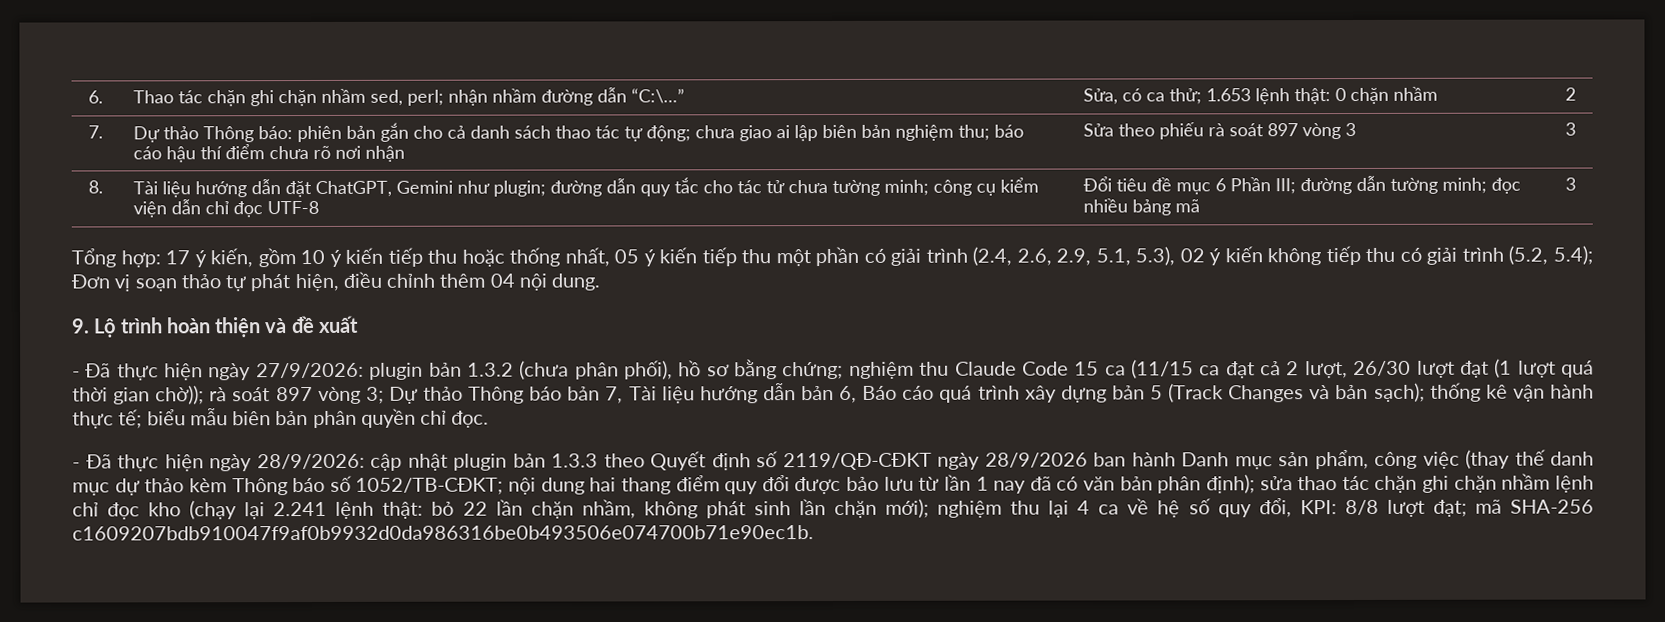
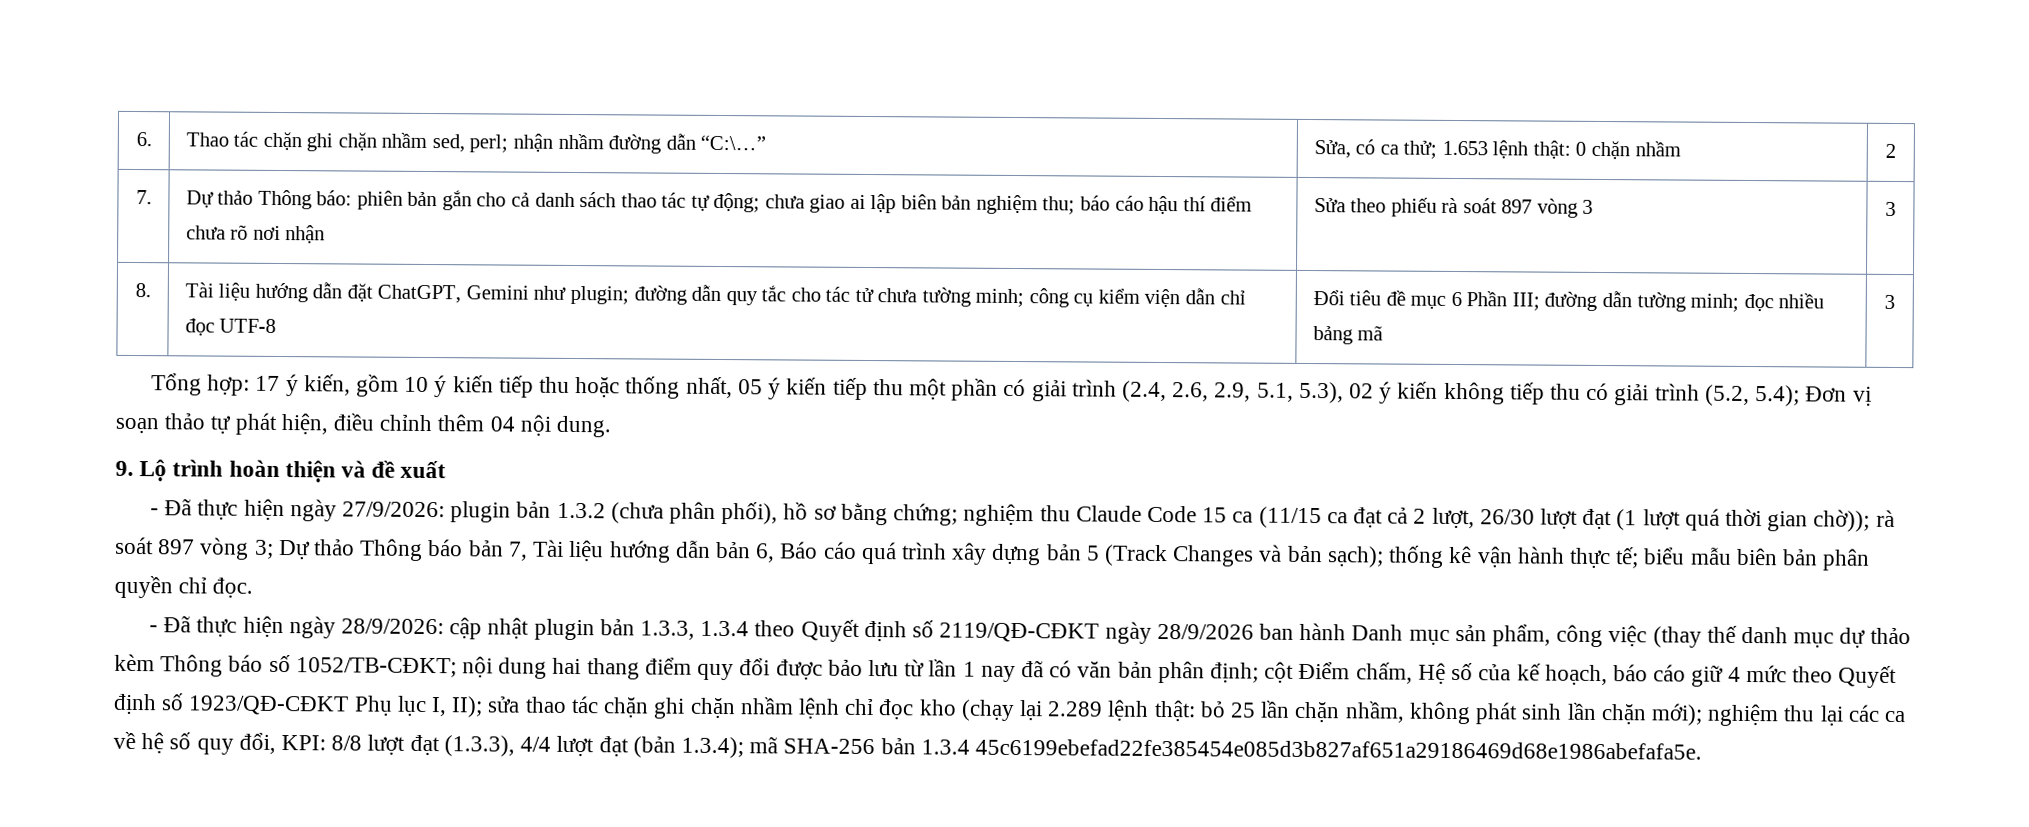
- cập nhật plugin bản 1.3.3 theo Quyết định số 2119/QĐ-CĐKT ngày 28/9/2026 ban hành Danh mục sản phẩm, công việc (thay thế danh mục dự thảo kèm Thông báo số 1052/TB-CĐKT;
+ cập nhật plugin bản 1.3.3, 1.3.4 theo Quyết định số 2119/QĐ-CĐKT ngày 28/9/2026 ban hành Danh mục sản phẩm, công việc (thay thế danh mục dự thảo kèm Thông báo số 1052/TB-CĐKT;
- nội dung hai thang điểm quy đổi được bảo lưu từ lần 1 nay đã có văn bản phân định);
+ nội dung hai thang điểm quy đổi được bảo lưu từ lần 1 nay đã có văn bản phân định; cột Điểm chấm, Hệ số của kế hoạch, báo cáo giữ 4 mức theo Quyết định số 1923/QĐ-CĐKT Phụ lục I, II);
- sửa thao tác chặn ghi chặn nhầm lệnh chỉ đọc kho (chạy lại 2.241 lệnh thật:
+ sửa thao tác chặn ghi chặn nhầm lệnh chỉ đọc kho (chạy lại 2.289 lệnh thật:
- bỏ 22 lần chặn nhầm, không phát sinh lần chặn mới);
+ bỏ 25 lần chặn nhầm, không phát sinh lần chặn mới);
- nghiệm thu lại 4 ca về hệ số quy đổi, KPI:
+ nghiệm thu lại các ca về hệ số quy đổi, KPI:
- 8/8 lượt đạt; mã SHA-256 c1609207bdb910047f9af0b9932d0da986316be0b493506e074700b71e90ec1b.
+ 8/8 lượt đạt (1.3.3), 4/4 lượt đạt (bản 1.3.4); mã SHA-256 bản 1.3.4 45c6199ebefad22fe385454e085d3b827af651a29186469d68e1986abefafa5e.

